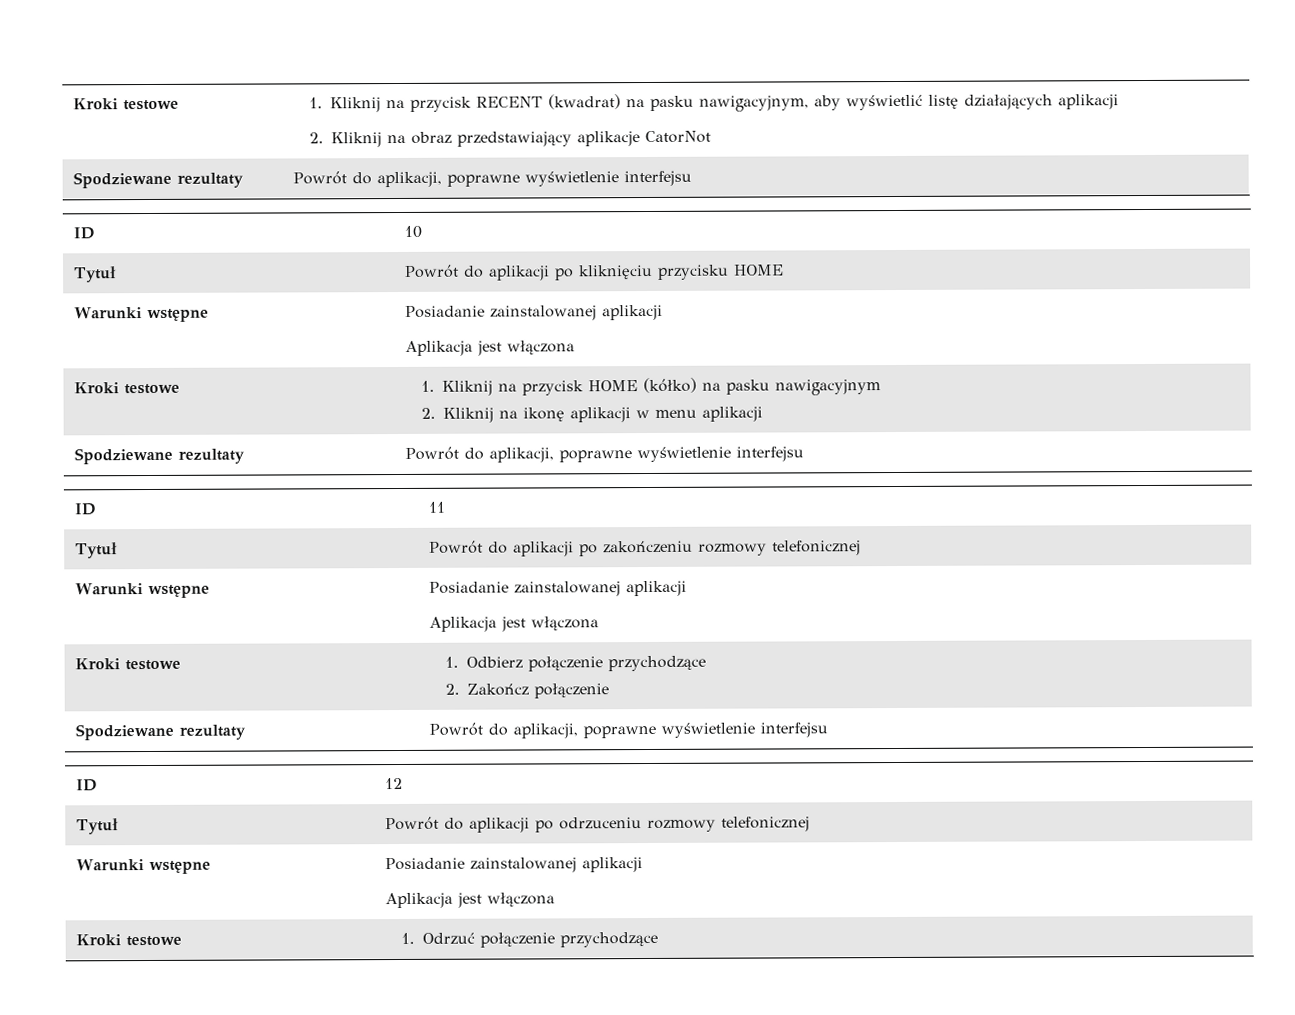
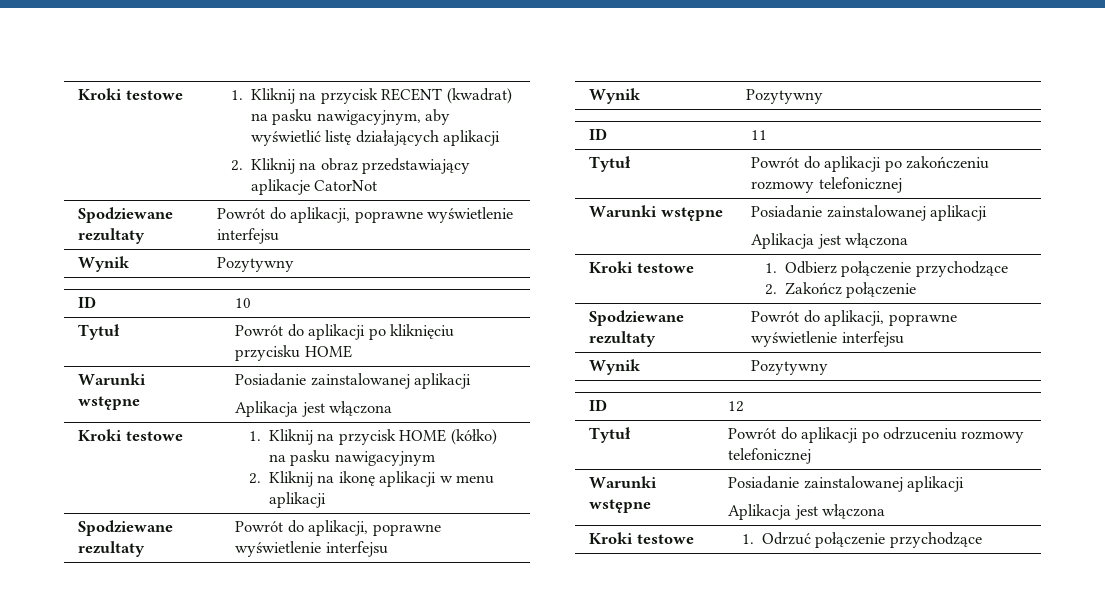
  Kroki testowe | 1. Kliknij na przycisk RECENT (kwadrat) na pasku nawigacyjnym, aby wyświetlić listę działających aplikacji
  2. Kliknij na obraz przedstawiający aplikacje CatorNot
  Spodziewane rezultaty | Powrót do aplikacji, poprawne wyświetlenie interfejsu
+ Wynik | Pozytywny
  Kroki testowe | 1. Kliknij na przycisk HOME (kółko) na pasku nawigacyjnym
  2. Kliknij na ikonę aplikacji w menu aplikacji
  Spodziewane rezultaty | Powrót do aplikacji, poprawne wyświetlenie interfejsu
+ Wynik | Pozytywny
  Kroki testowe | 1. Odbierz połączenie przychodzące
  2. Zakończ połączenie
  Spodziewane rezultaty | Powrót do aplikacji, poprawne wyświetlenie interfejsu
+ Wynik | Pozytywny

